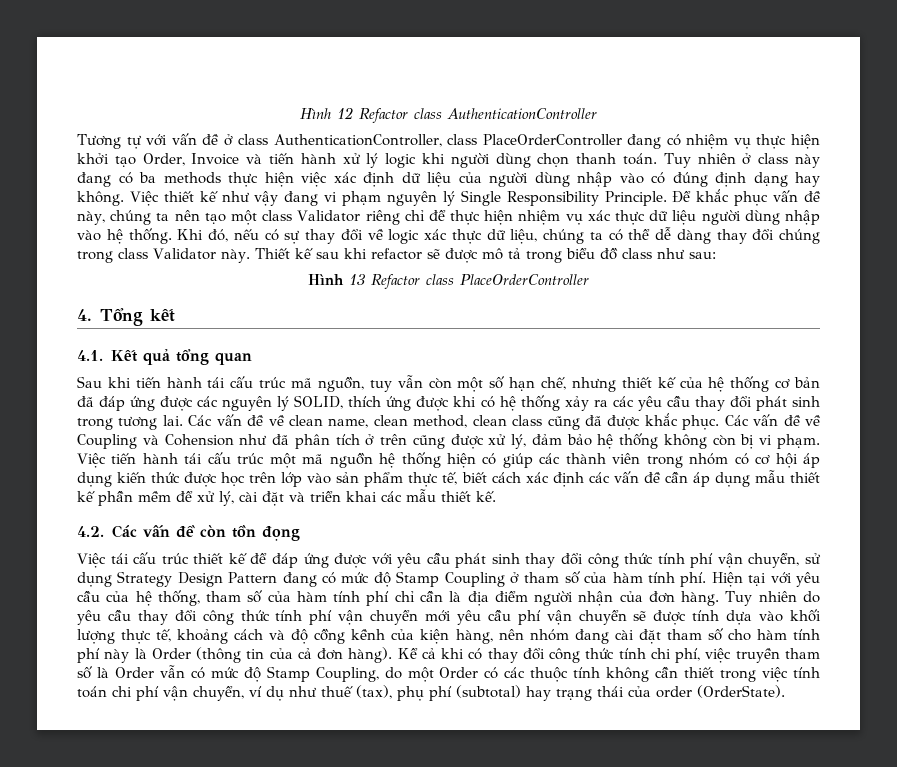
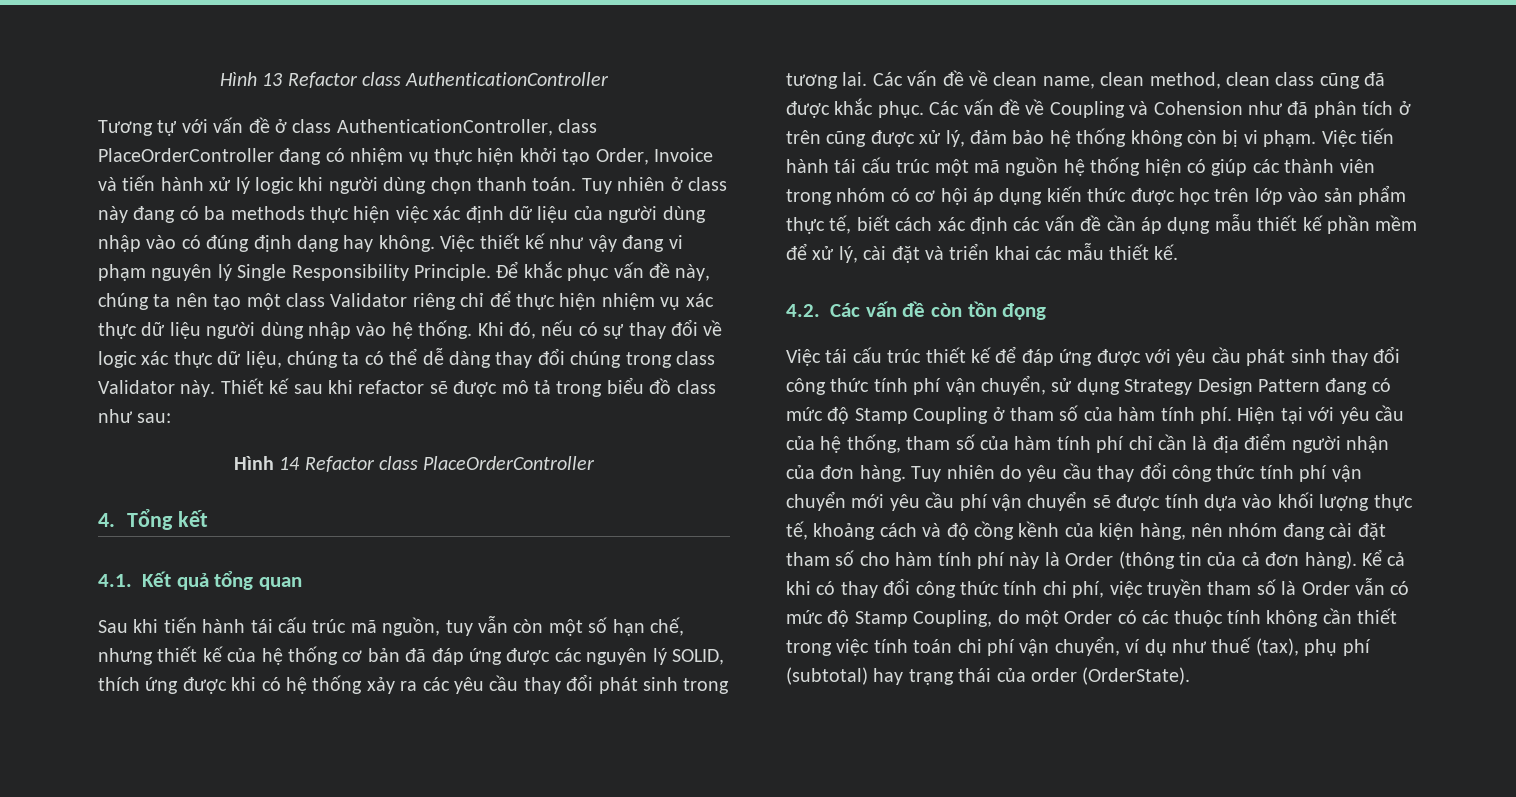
- Hình 12 Refactor class AuthenticationController
+ Hình 13 Refactor class AuthenticationController
- Hình 13 Refactor class PlaceOrderController
+ Hình 14 Refactor class PlaceOrderController

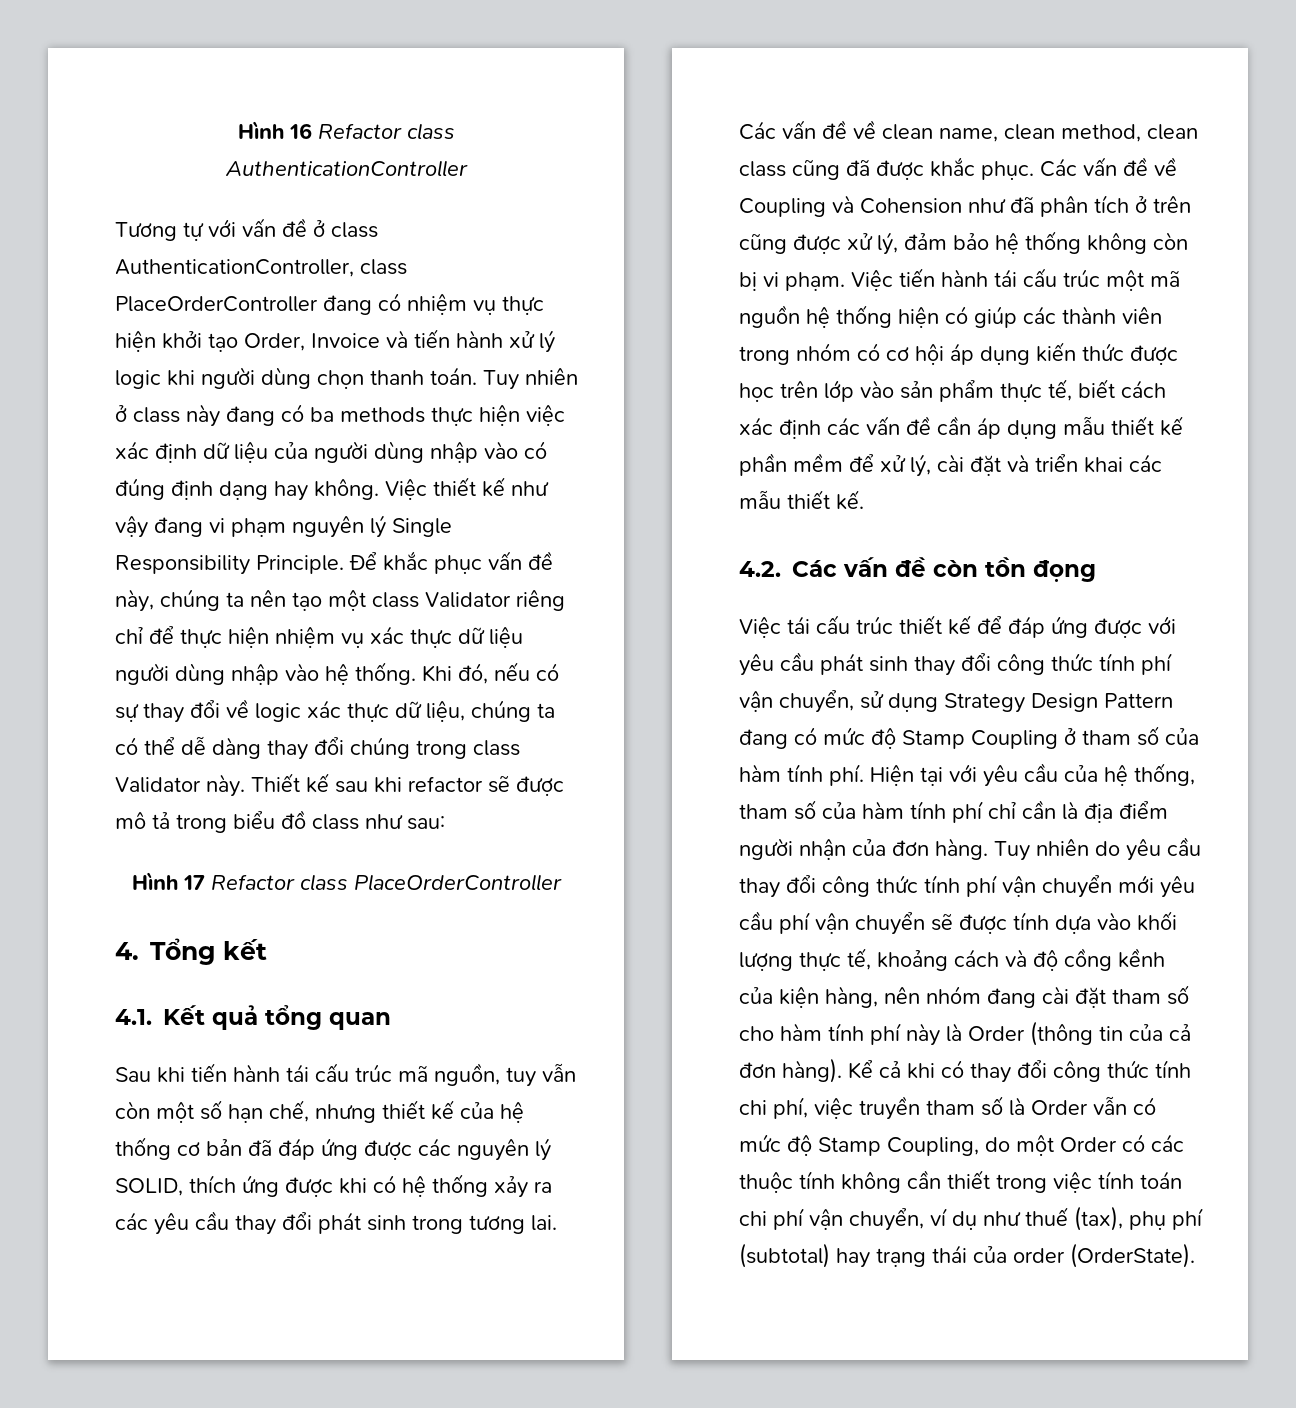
- Hình 13 Refactor class AuthenticationController
+ Hình 16 Refactor class AuthenticationController
- Hình 14 Refactor class PlaceOrderController
+ Hình 17 Refactor class PlaceOrderController

